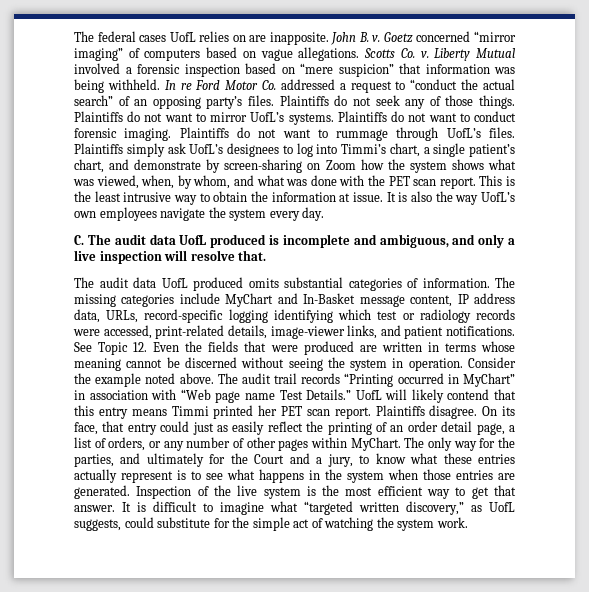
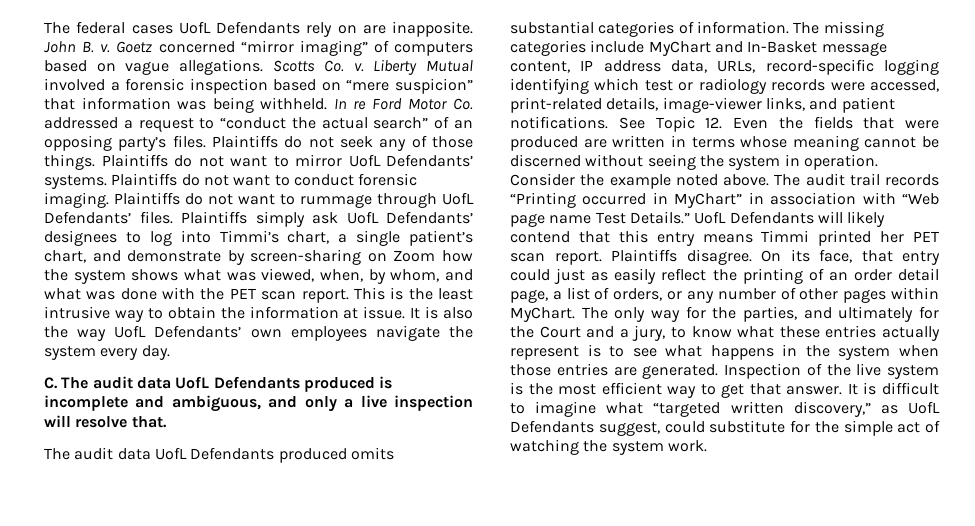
- The federal cases UofL relies on are inapposite.
+ The federal cases UofL Defendants rely on are inapposite.
- Plaintiffs do not want to mirror UofL’s systems.
+ Plaintiffs do not want to mirror UofL Defendants’ systems.
- Plaintiffs do not want to rummage through UofL’s files.
+ Plaintiffs do not want to rummage through UofL Defendants’ files.
- Plaintiffs simply ask UofL’s designees to log into Timmi’s chart, a single patient’s chart, and demonstrate by screen-sharing on Zoom how the system shows what was viewed, when, by whom, and what was done with the PET scan report.
+ Plaintiffs simply ask UofL Defendants’ designees to log into Timmi’s chart, a single patient’s chart, and demonstrate by screen-sharing on Zoom how the system shows what was viewed, when, by whom, and what was done with the PET scan report.
- It is also the way UofL’s own employees navigate the system every day.
+ It is also the way UofL Defendants’ own employees navigate the system every day.
- C. The audit data UofL produced is incomplete and ambiguous, and only a live inspection will resolve that.
+ C. The audit data UofL Defendants produced is incomplete and ambiguous, and only a live inspection will resolve that.
- The audit data UofL produced omits substantial categories of information.
+ The audit data UofL Defendants produced omits substantial categories of information.
- UofL will likely contend that this entry means Timmi printed her PET scan report.
+ UofL Defendants will likely contend that this entry means Timmi printed her PET scan report.
- It is difficult to imagine what “targeted written discovery,” as UofL suggests, could substitute for the simple act of watching the system work.
+ It is difficult to imagine what “targeted written discovery,” as UofL Defendants suggest, could substitute for the simple act of watching the system work.

